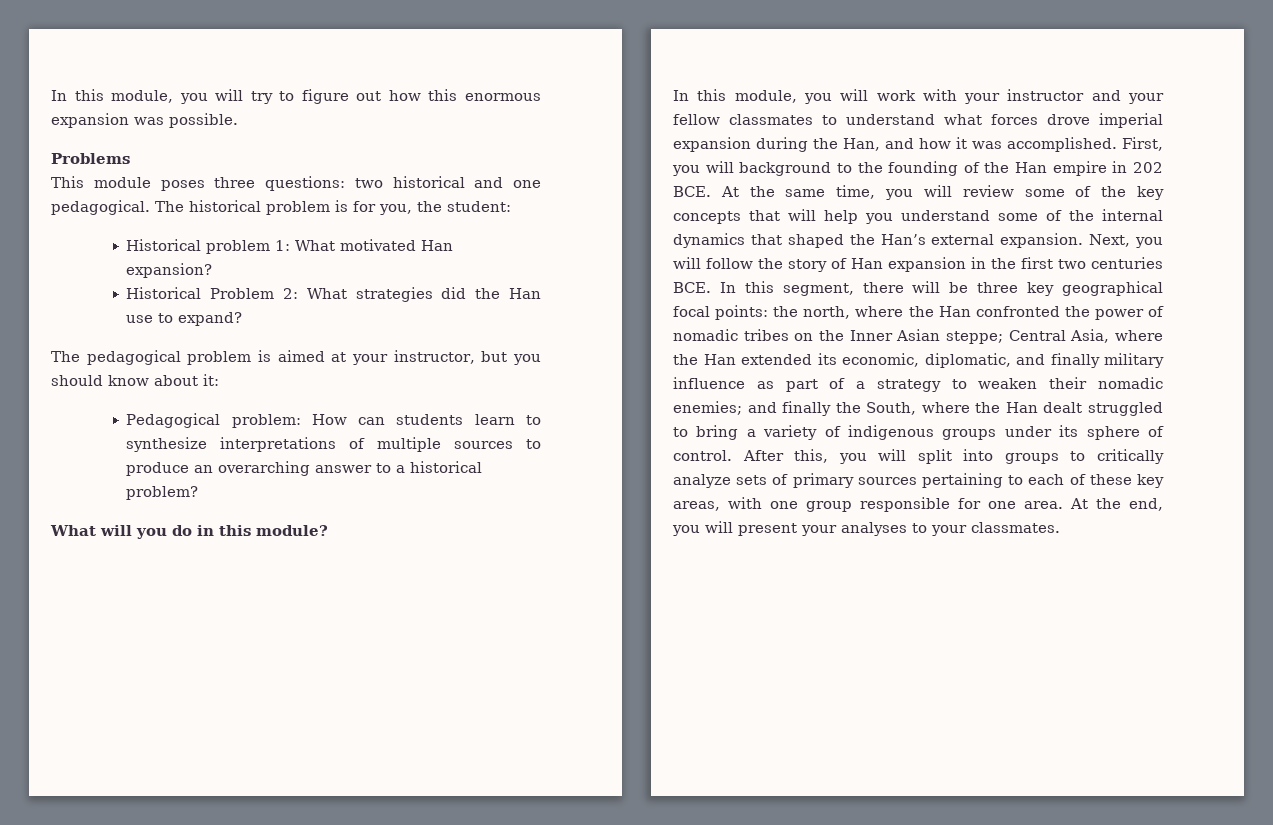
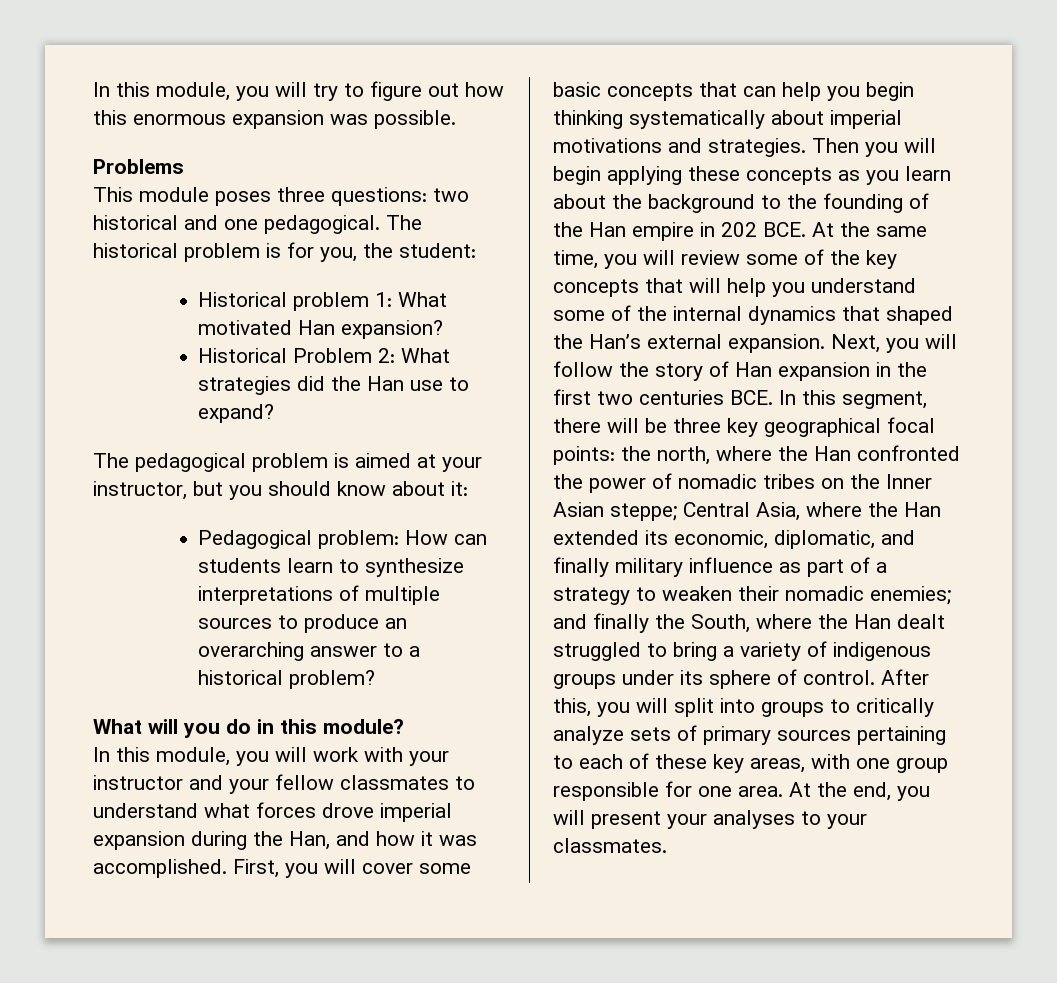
- First, you will background to the founding of the Han empire in 202 BCE. At the same time, you will review some of the key concepts that will help you understand some of the internal dynamics that shaped the Han’s external expansion.
+ First, you will cover some basic concepts that can help you begin thinking systematically about imperial motivations and strategies. Then you will begin applying these concepts as you learn about the background to the founding of the Han empire in 202 BCE. At the same time, you will review some of the key concepts that will help you understand some of the internal dynamics that shaped the Han’s external expansion.

